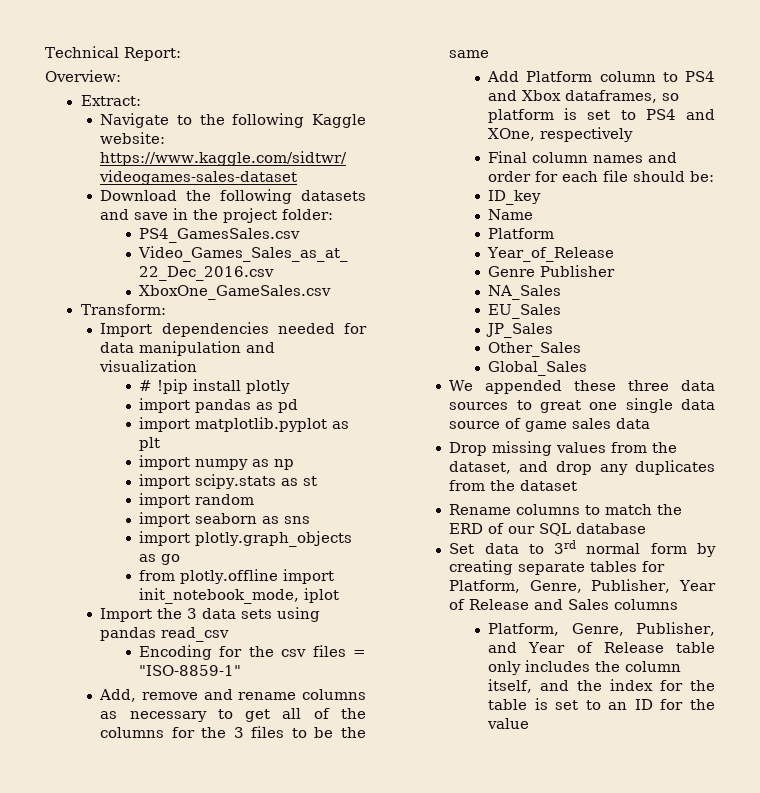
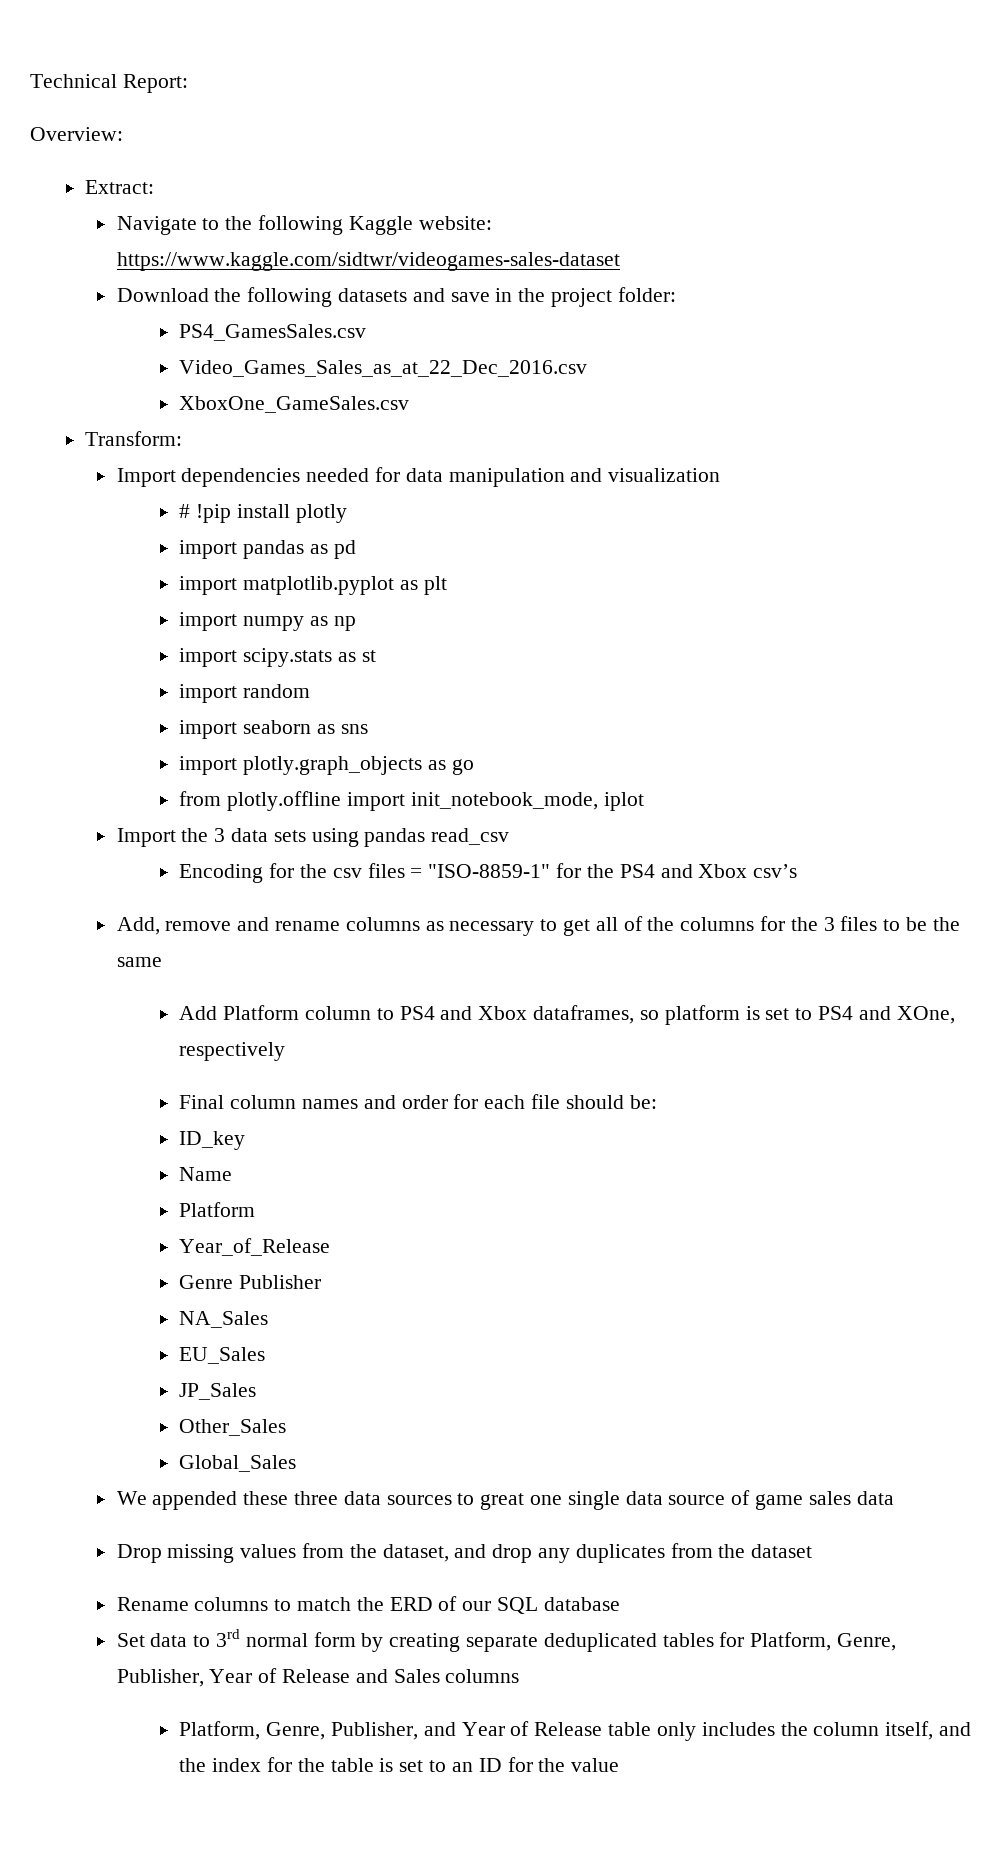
- Encoding for the csv files = "ISO-8859-1"
+ Encoding for the csv files = "ISO-8859-1" for the PS4 and Xbox csv’s
- Set data to 3rd normal form by creating separate tables for Platform, Genre, Publisher, Year of Release and Sales columns
+ Set data to 3rd normal form by creating separate deduplicated tables for Platform, Genre, Publisher, Year of Release and Sales columns

